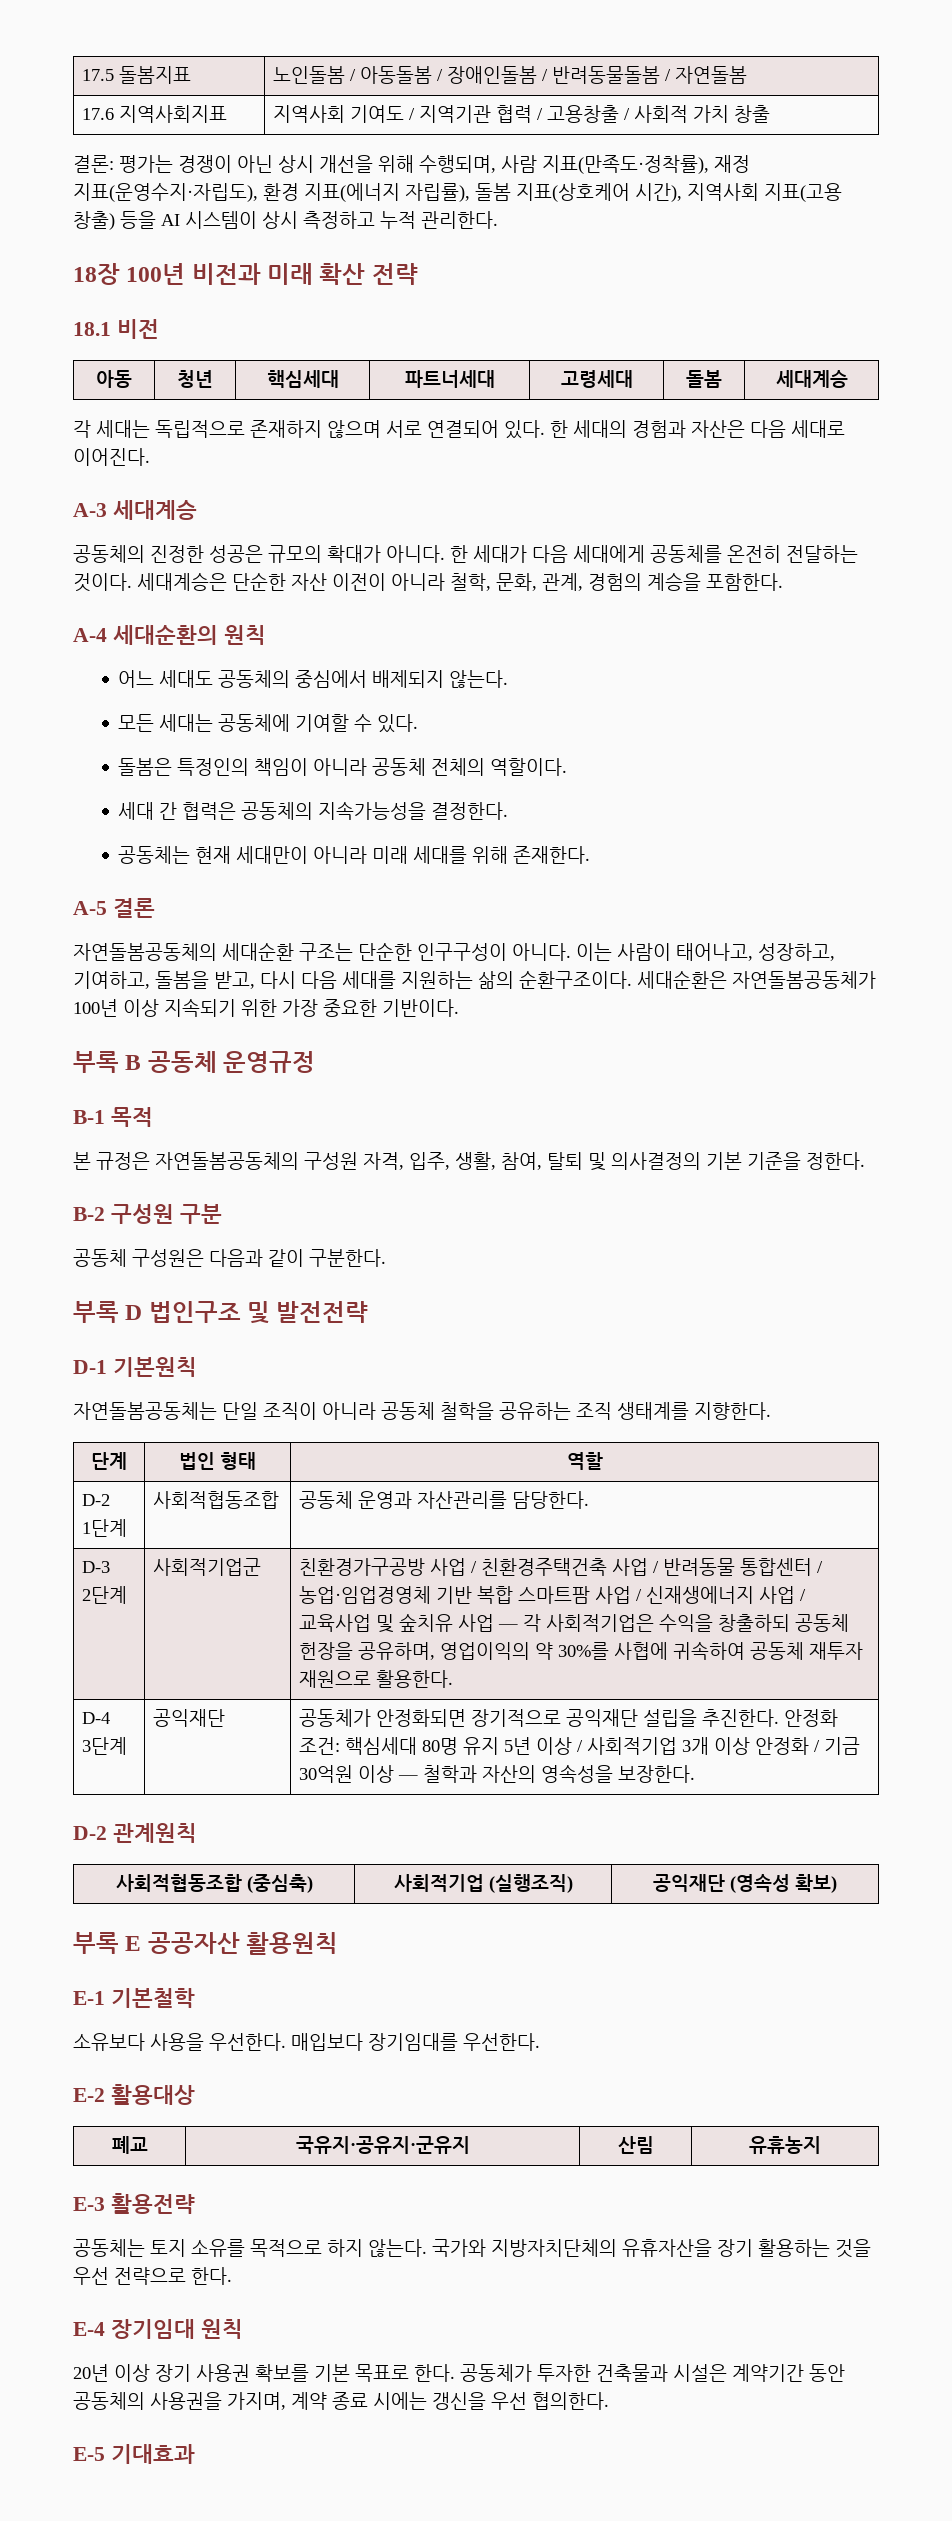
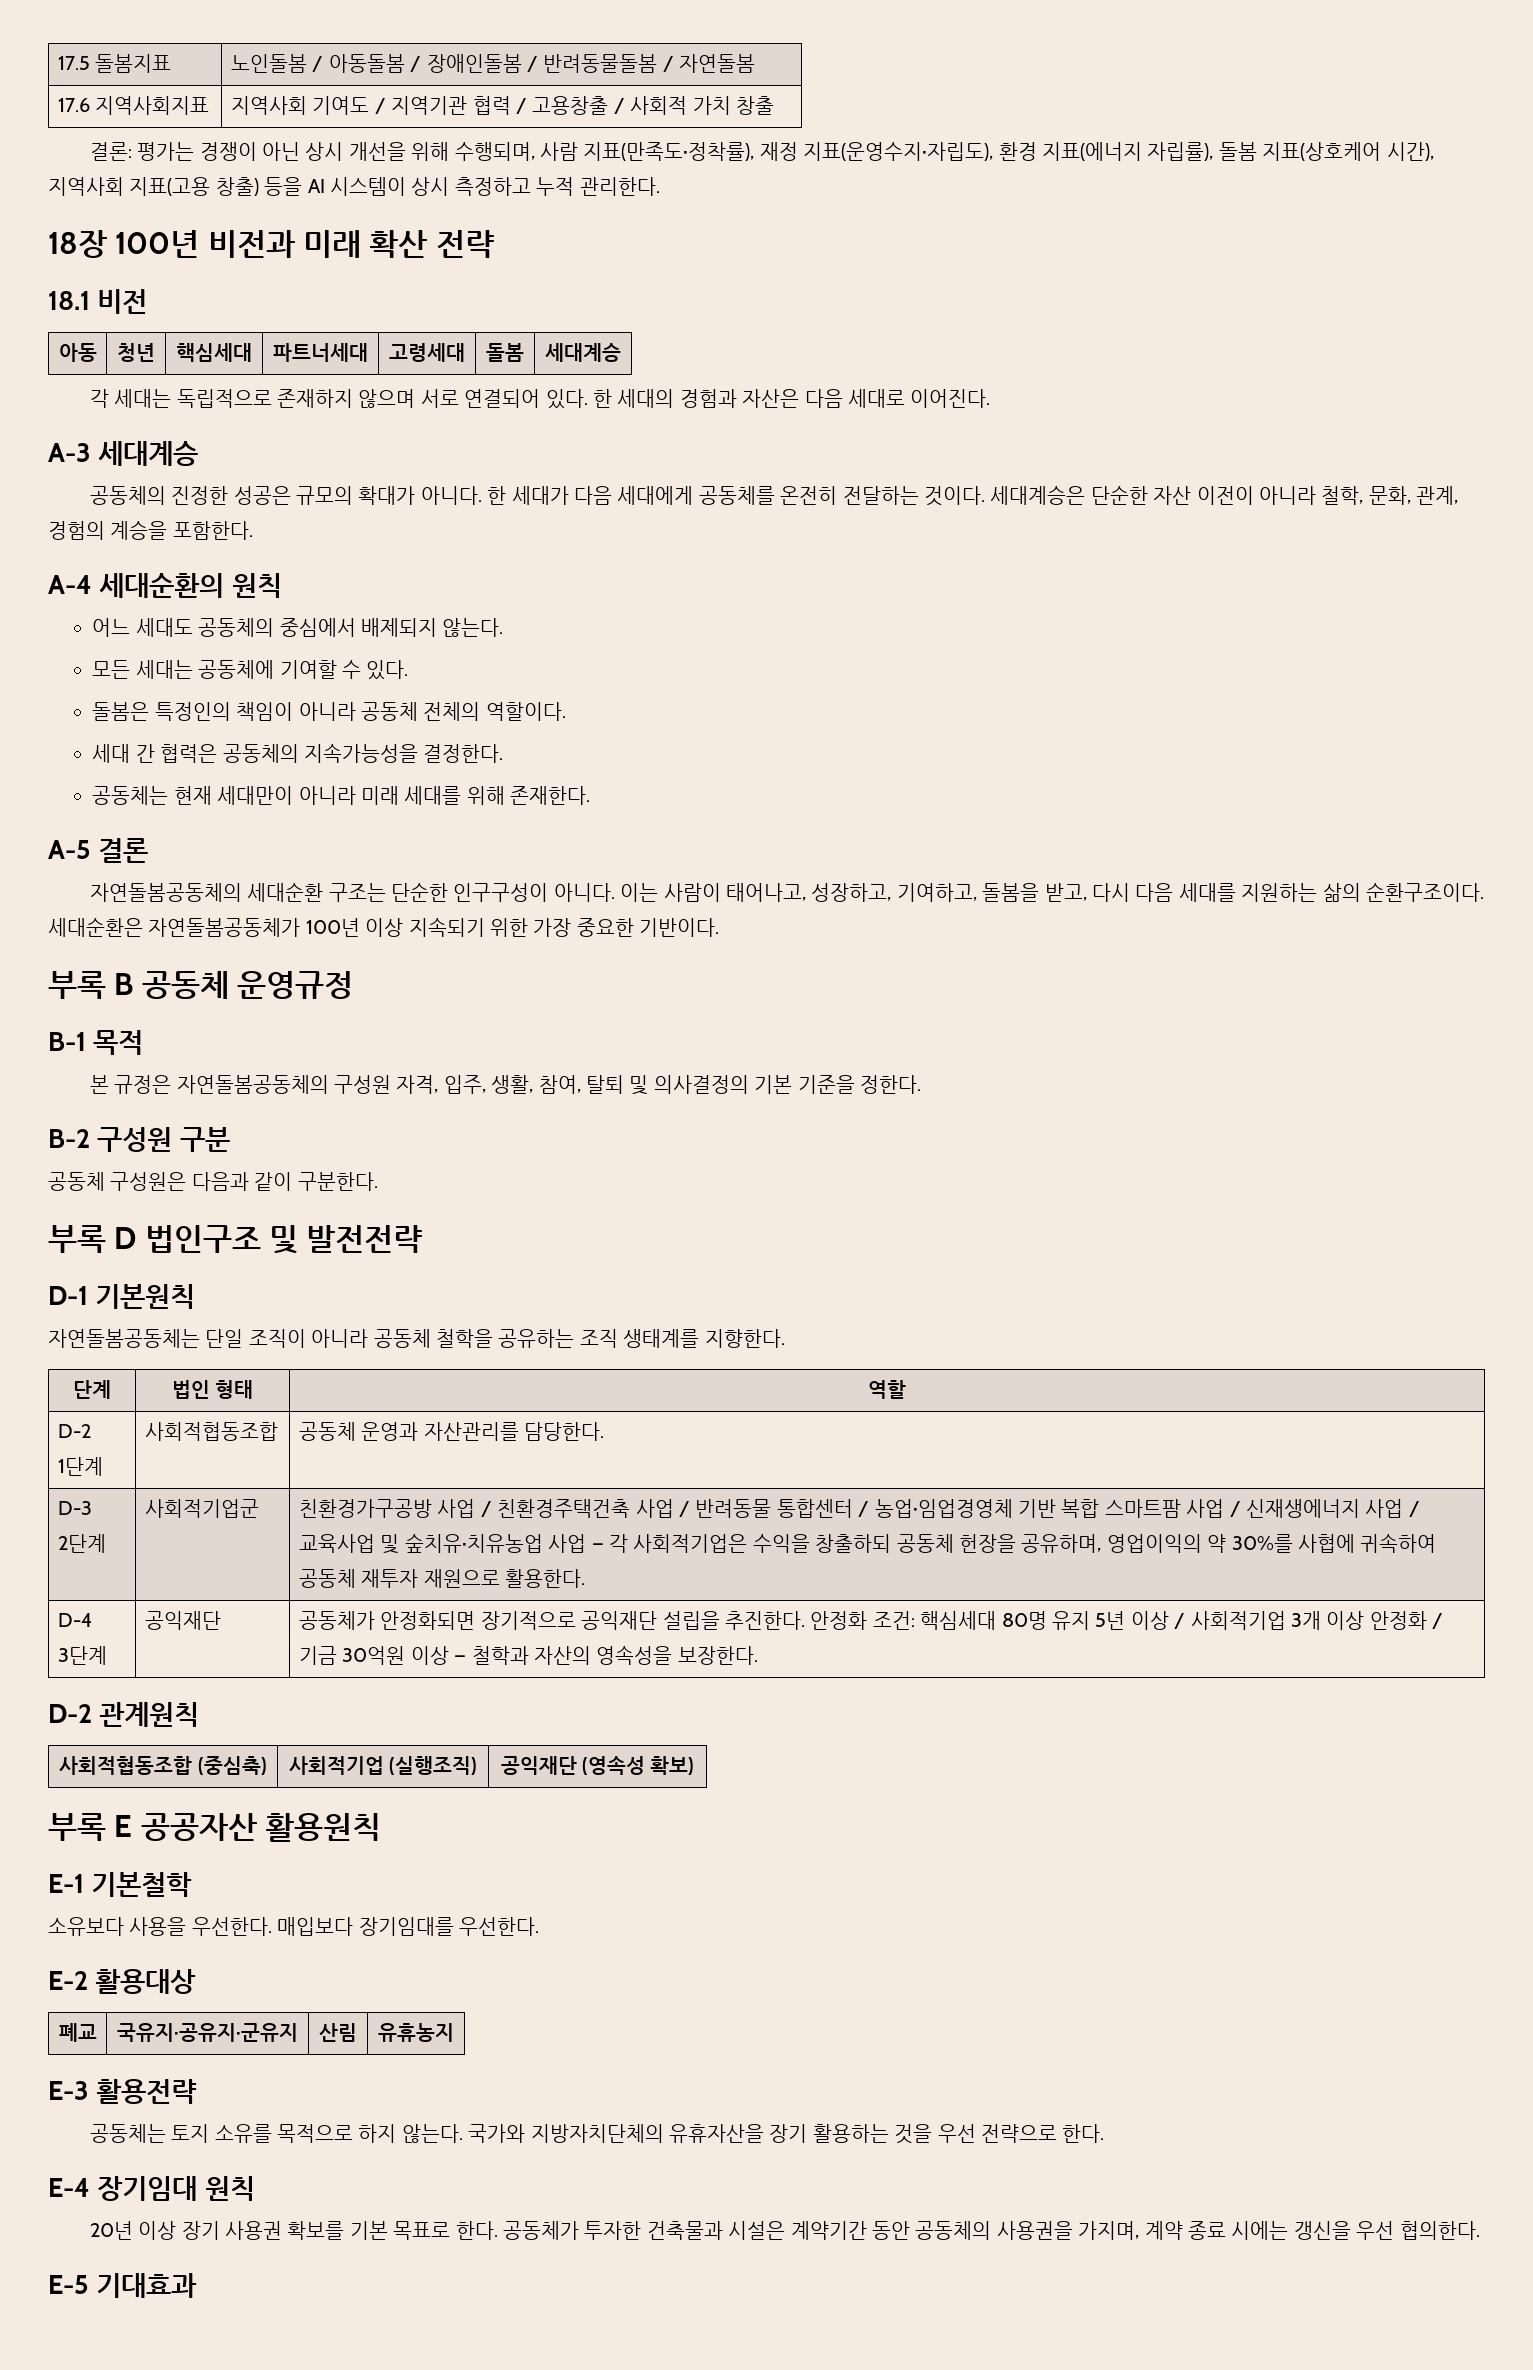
- 친환경가구공방 사업 / 친환경주택건축 사업 / 반려동물 통합센터 / 농업·임업경영체 기반 복합 스마트팜 사업 / 신재생에너지 사업 / 교육사업 및 숲치유 사업 — 각 사회적기업은 수익을 창출하되 공동체 헌장을 공유하며, 영업이익의 약 30%를 사협에 귀속하여 공동체 재투자 재원으로 활용한다.
+ 친환경가구공방 사업 / 친환경주택건축 사업 / 반려동물 통합센터 / 농업·임업경영체 기반 복합 스마트팜 사업 / 신재생에너지 사업 / 교육사업 및 숲치유·치유농업 사업 — 각 사회적기업은 수익을 창출하되 공동체 헌장을 공유하며, 영업이익의 약 30%를 사협에 귀속하여 공동체 재투자 재원으로 활용한다.

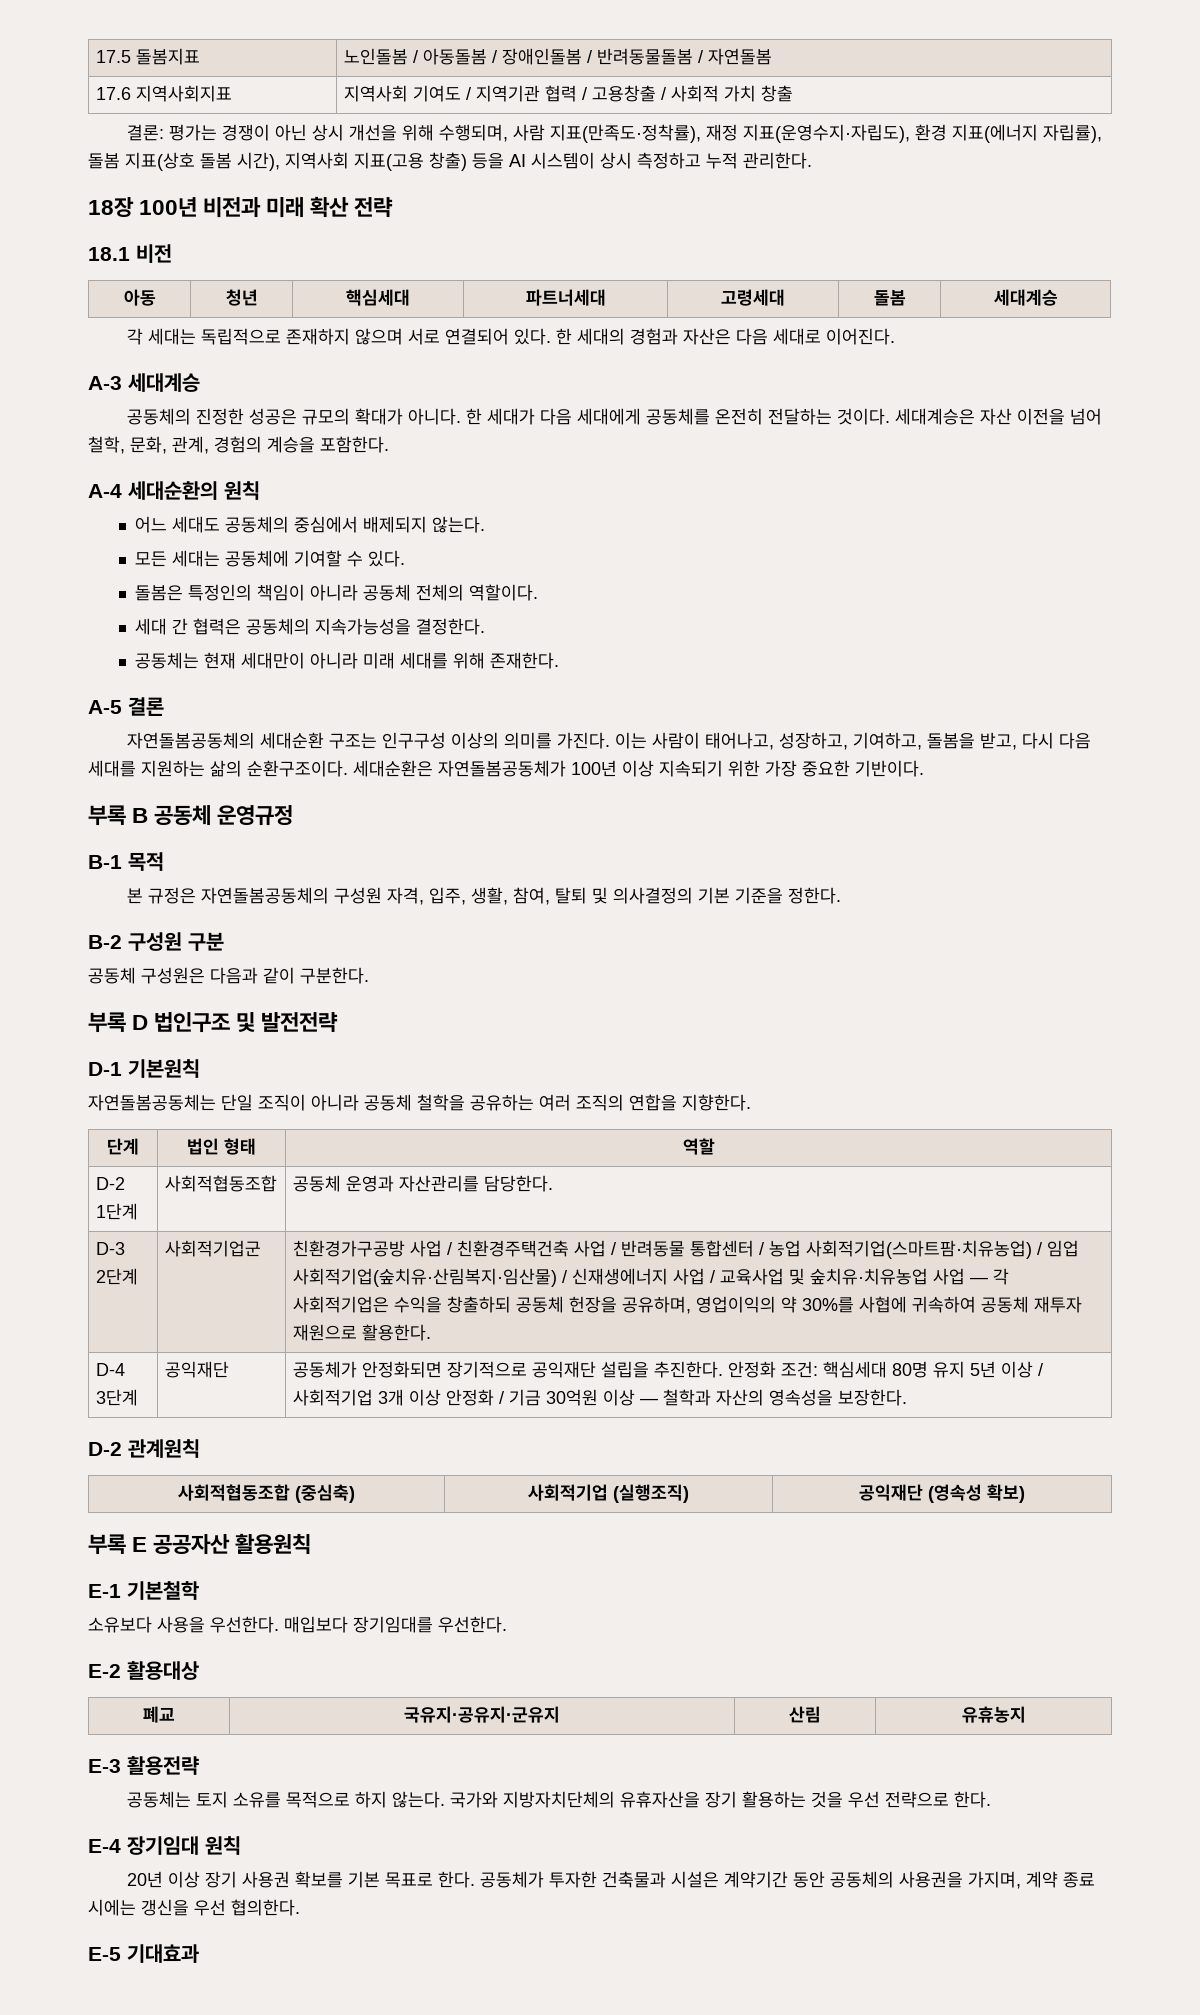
- 결론: 평가는 경쟁이 아닌 상시 개선을 위해 수행되며, 사람 지표(만족도·정착률), 재정 지표(운영수지·자립도), 환경 지표(에너지 자립률), 돌봄 지표(상호케어 시간), 지역사회 지표(고용 창출) 등을 AI 시스템이 상시 측정하고 누적 관리한다.
+ 결론: 평가는 경쟁이 아닌 상시 개선을 위해 수행되며, 사람 지표(만족도·정착률), 재정 지표(운영수지·자립도), 환경 지표(에너지 자립률), 돌봄 지표(상호 돌봄 시간), 지역사회 지표(고용 창출) 등을 AI 시스템이 상시 측정하고 누적 관리한다.
- 세대계승은 단순한 자산 이전이 아니라 철학, 문화, 관계, 경험의 계승을 포함한다.
+ 세대계승은 자산 이전을 넘어 철학, 문화, 관계, 경험의 계승을 포함한다.
- 자연돌봄공동체의 세대순환 구조는 단순한 인구구성이 아니다.
+ 자연돌봄공동체의 세대순환 구조는 인구구성 이상의 의미를 가진다.
- 자연돌봄공동체는 단일 조직이 아니라 공동체 철학을 공유하는 조직 생태계를 지향한다.
+ 자연돌봄공동체는 단일 조직이 아니라 공동체 철학을 공유하는 여러 조직의 연합을 지향한다.
- 친환경가구공방 사업 / 친환경주택건축 사업 / 반려동물 통합센터 / 농업·임업경영체 기반 복합 스마트팜 사업 / 신재생에너지 사업 / 교육사업 및 숲치유·치유농업 사업 — 각 사회적기업은 수익을 창출하되 공동체 헌장을 공유하며, 영업이익의 약 30%를 사협에 귀속하여 공동체 재투자 재원으로 활용한다.
+ 친환경가구공방 사업 / 친환경주택건축 사업 / 반려동물 통합센터 / 농업 사회적기업(스마트팜·치유농업) / 임업 사회적기업(숲치유·산림복지·임산물) / 신재생에너지 사업 / 교육사업 및 숲치유·치유농업 사업 — 각 사회적기업은 수익을 창출하되 공동체 헌장을 공유하며, 영업이익의 약 30%를 사협에 귀속하여 공동체 재투자 재원으로 활용한다.

